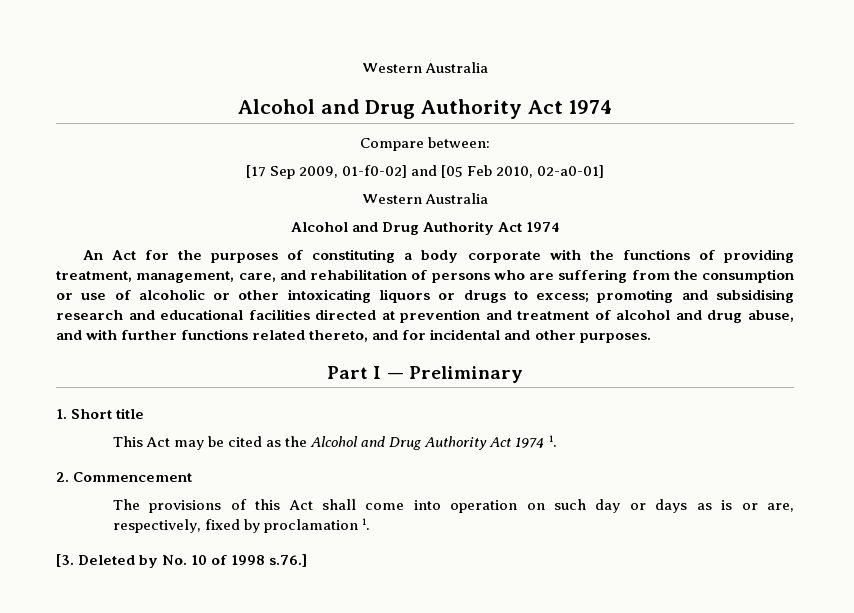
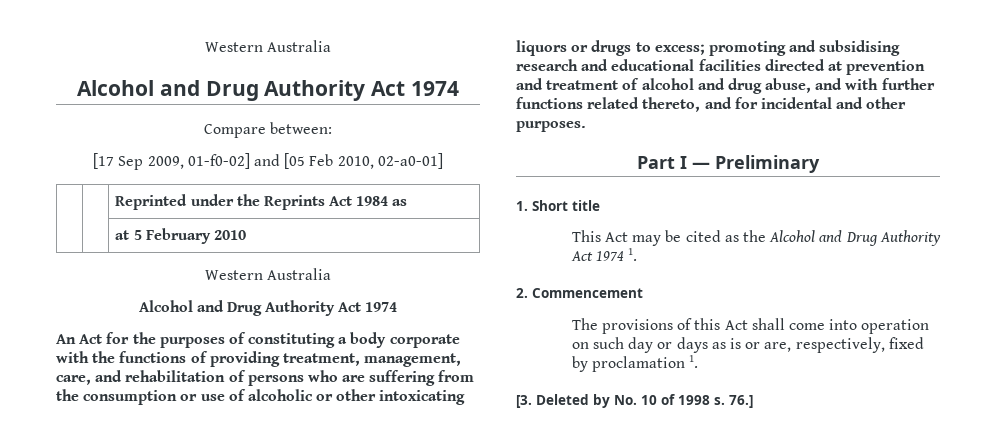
+ | | Reprinted under the Reprints Act 1984 as
+ | | at 5 February 2010
- [3. Deleted by No. 10 of 1998 s.76.]
+ [3. Deleted by No. 10 of 1998 s. 76.]

